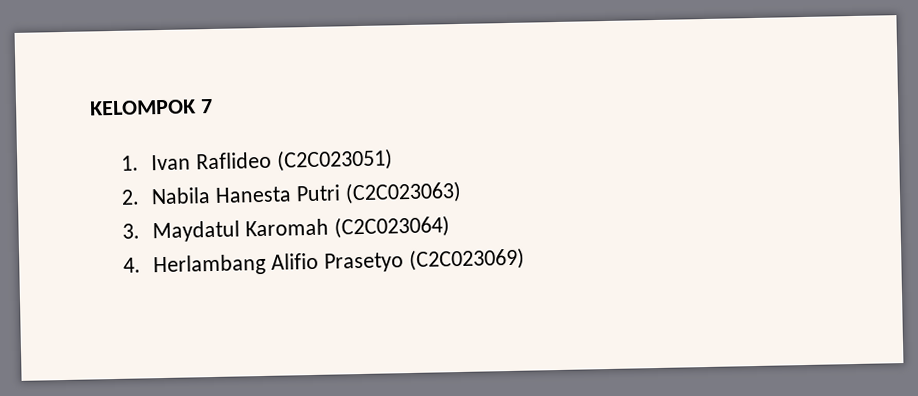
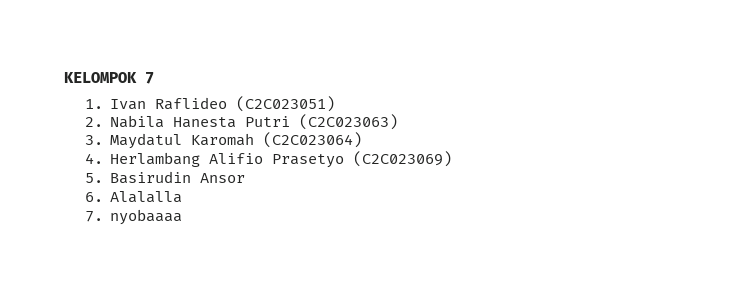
+ 5. Basirudin Ansor
+ 6. Alalalla
+ 7. nyobaaaa

